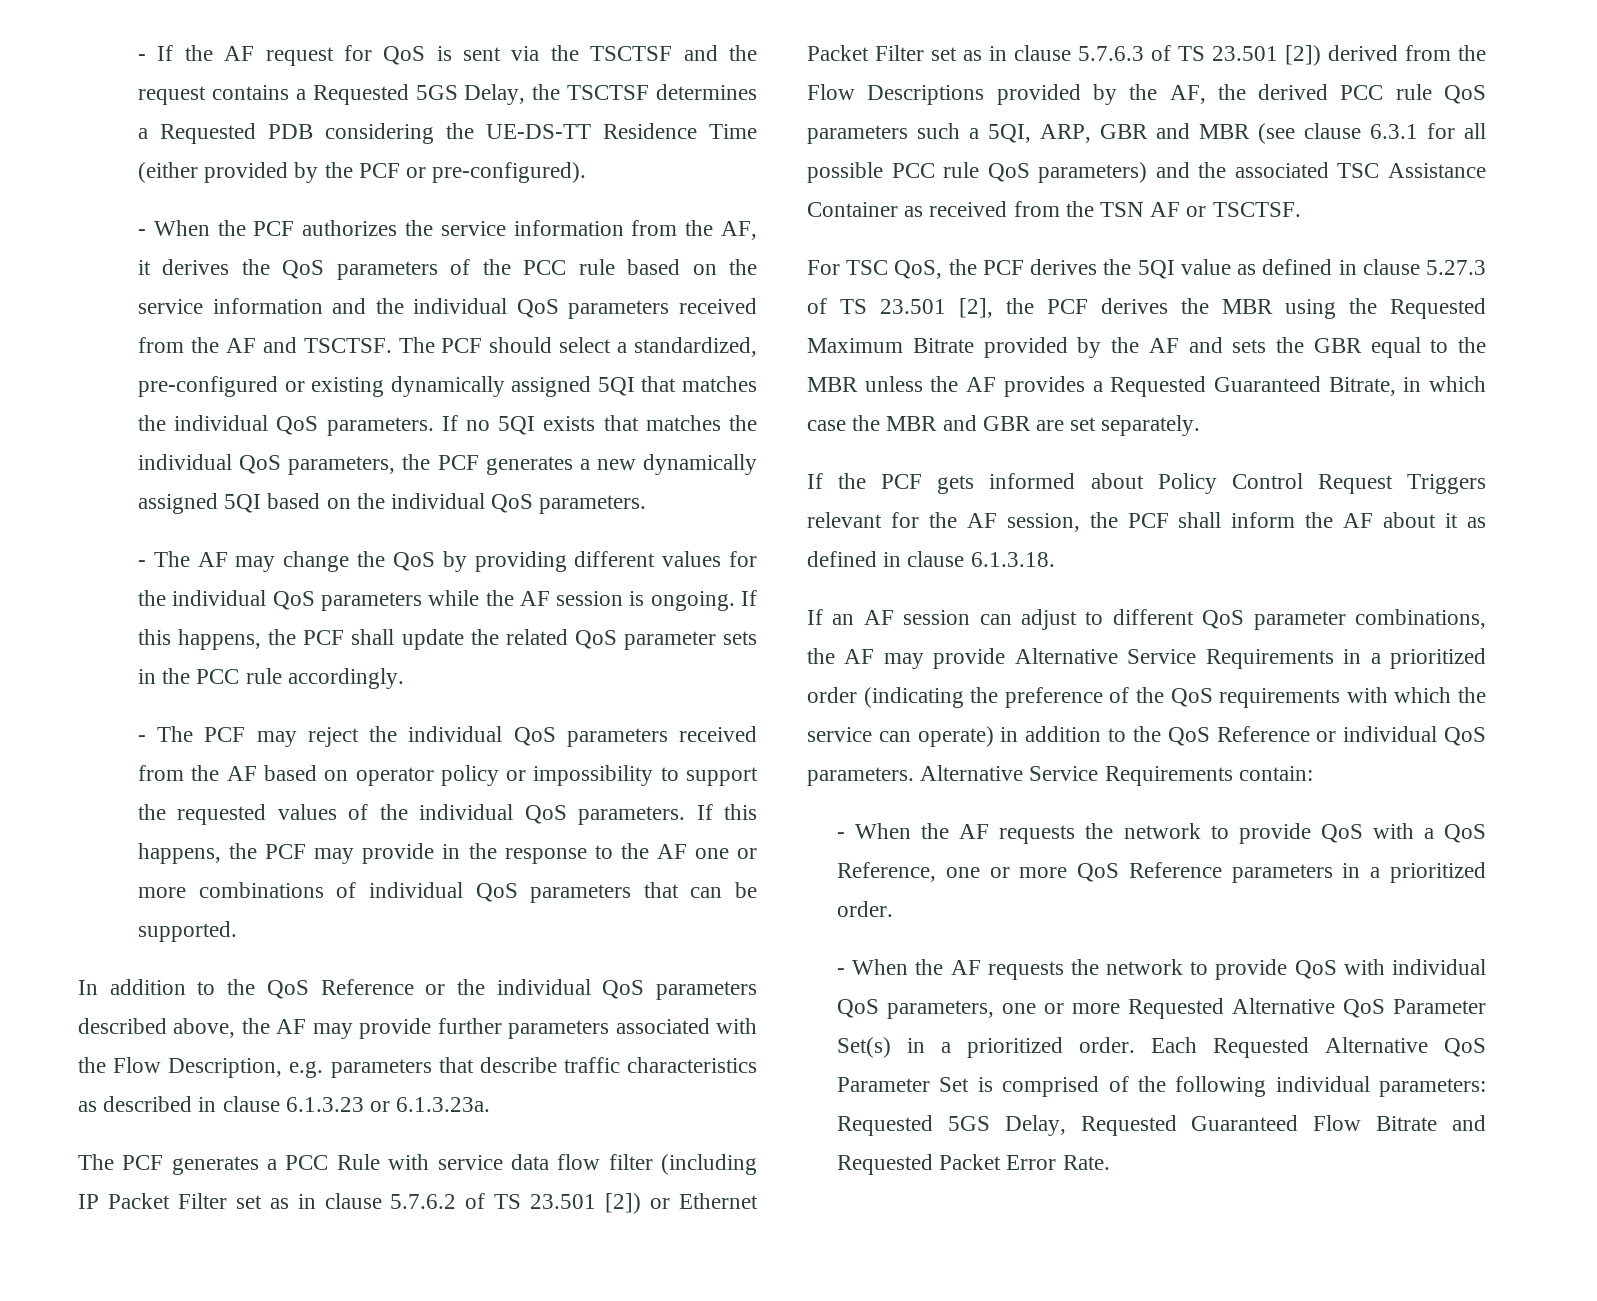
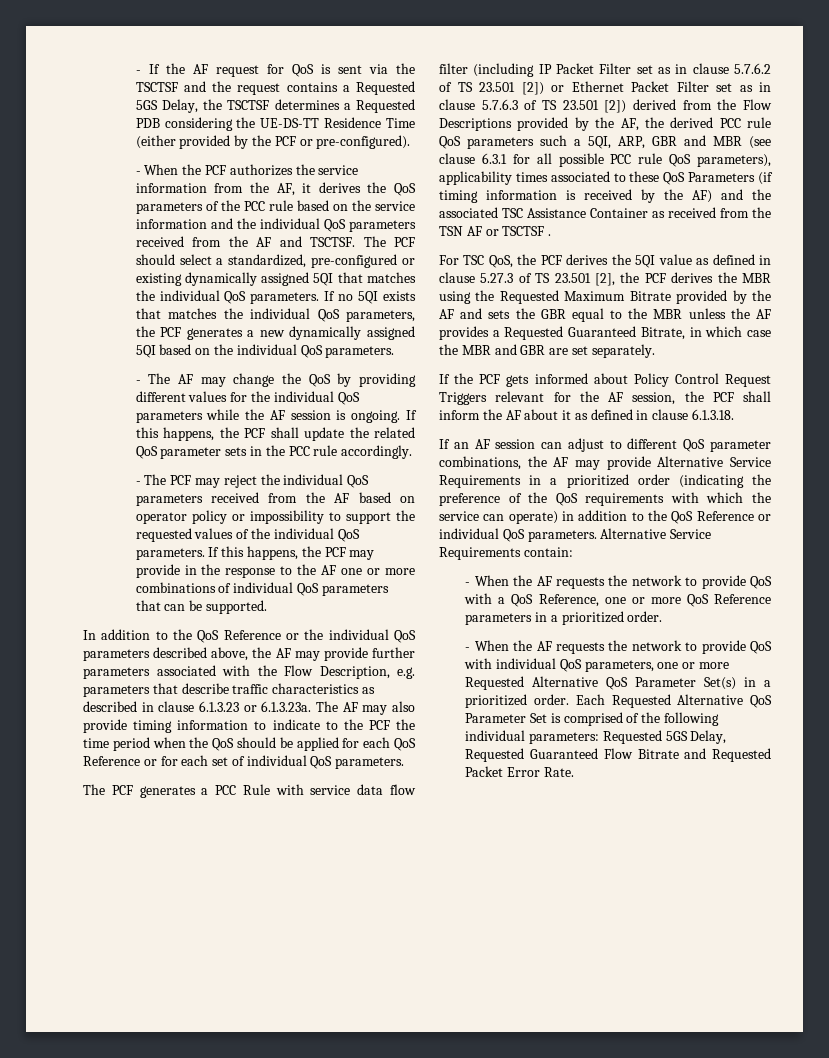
- In addition to the QoS Reference or the individual QoS parameters described above, the AF may provide further parameters associated with the Flow Description, e.g. parameters that describe traffic characteristics as described in clause 6.1.3.23 or 6.1.3.23a.
+ In addition to the QoS Reference or the individual QoS parameters described above, the AF may provide further parameters associated with the Flow Description, e.g. parameters that describe traffic characteristics as described in clause 6.1.3.23 or 6.1.3.23a. The AF may also provide timing information to indicate to the PCF the time period when the QoS should be applied for each QoS Reference or for each set of individual QoS parameters.
- The PCF generates a PCC Rule with service data flow filter (including IP Packet Filter set as in clause 5.7.6.2 of TS 23.501 [2]) or Ethernet Packet Filter set as in clause 5.7.6.3 of TS 23.501 [2]) derived from the Flow Descriptions provided by the AF, the derived PCC rule QoS parameters such a 5QI, ARP, GBR and MBR (see clause 6.3.1 for all possible PCC rule QoS parameters) and the associated TSC Assistance Container as received from the TSN AF or TSCTSF.
+ The PCF generates a PCC Rule with service data flow filter (including IP Packet Filter set as in clause 5.7.6.2 of TS 23.501 [2]) or Ethernet Packet Filter set as in clause 5.7.6.3 of TS 23.501 [2]) derived from the Flow Descriptions provided by the AF, the derived PCC rule QoS parameters such a 5QI, ARP, GBR and MBR (see clause 6.3.1 for all possible PCC rule QoS parameters), applicability times associated to these QoS Parameters (if timing information is received by the AF) and the associated TSC Assistance Container as received from the TSN AF or TSCTSF .

